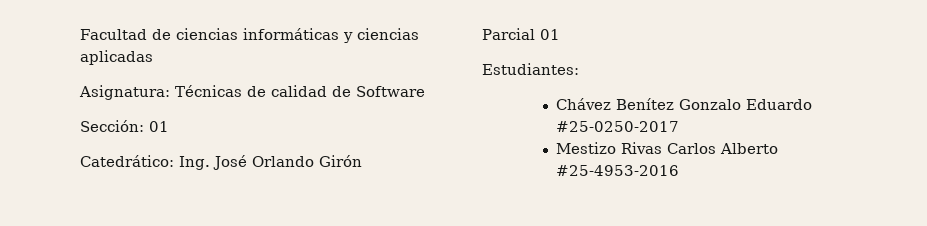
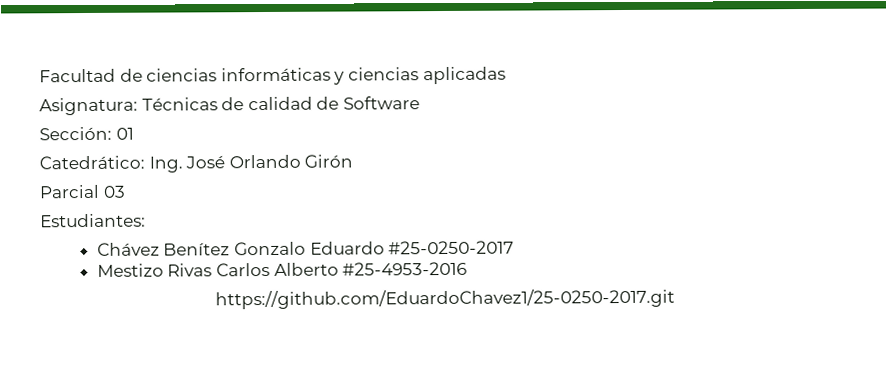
- Parcial 01
+ Parcial 03
+ https://github.com/EduardoChavez1/25-0250-2017.git

